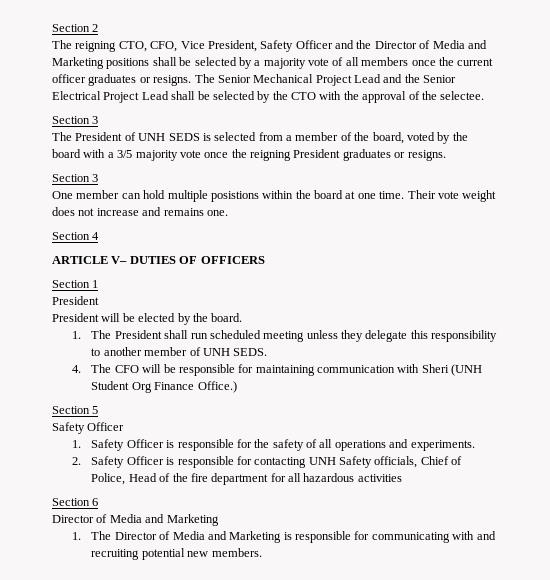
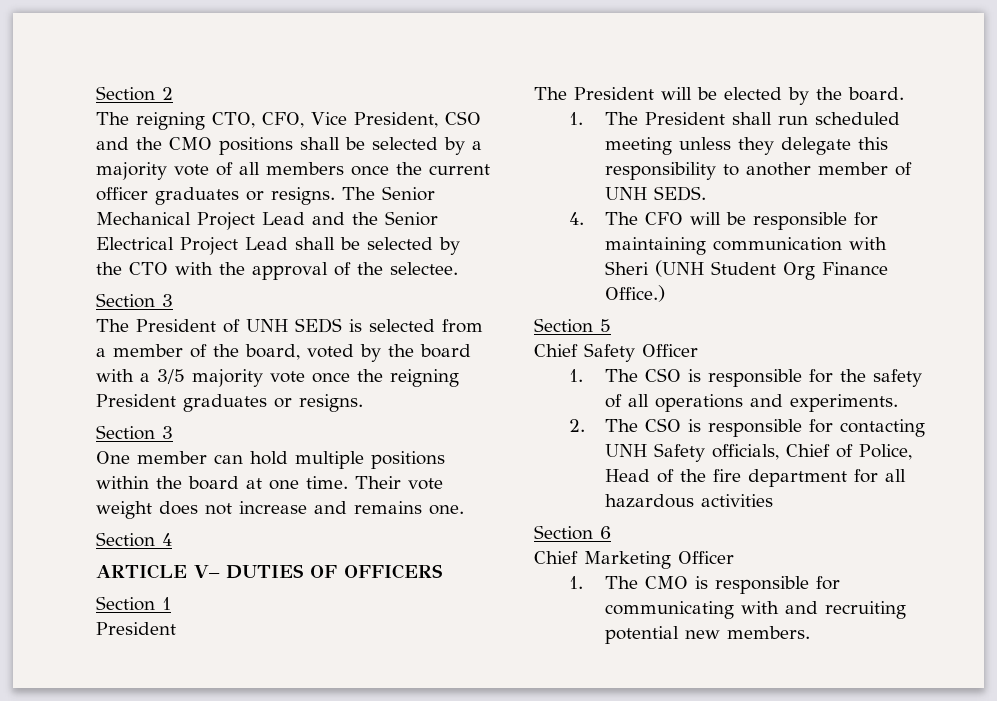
- The reigning CTO, CFO, Vice President, Safety Officer and the Director of Media and Marketing positions shall be selected by a majority vote of all members once the current officer graduates or resigns.
+ The reigning CTO, CFO, Vice President, CSO and the CMO positions shall be selected by a majority vote of all members once the current officer graduates or resigns.
- One member can hold multiple posistions within the board at one time.
+ One member can hold multiple positions within the board at one time.
- President will be elected by the board.
+ The President will be elected by the board.
  Section 5
- Safety Officer
+ Chief Safety Officer
- 1. Safety Officer is responsible for the safety of all operations and experiments.
+ 1. The CSO is responsible for the safety of all operations and experiments.
- 2. Safety Officer is responsible for contacting UNH Safety officials, Chief of Police, Head of the fire department for all hazardous activities
+ 2. The CSO is responsible for contacting UNH Safety officials, Chief of Police, Head of the fire department for all hazardous activities
  Section 6
- Director of Media and Marketing
- 1. The Director of Media and Marketing is responsible for communicating with and recruiting potential new members.
+ Chief Marketing Officer
+ 1. The CMO is responsible for communicating with and recruiting potential new members.

